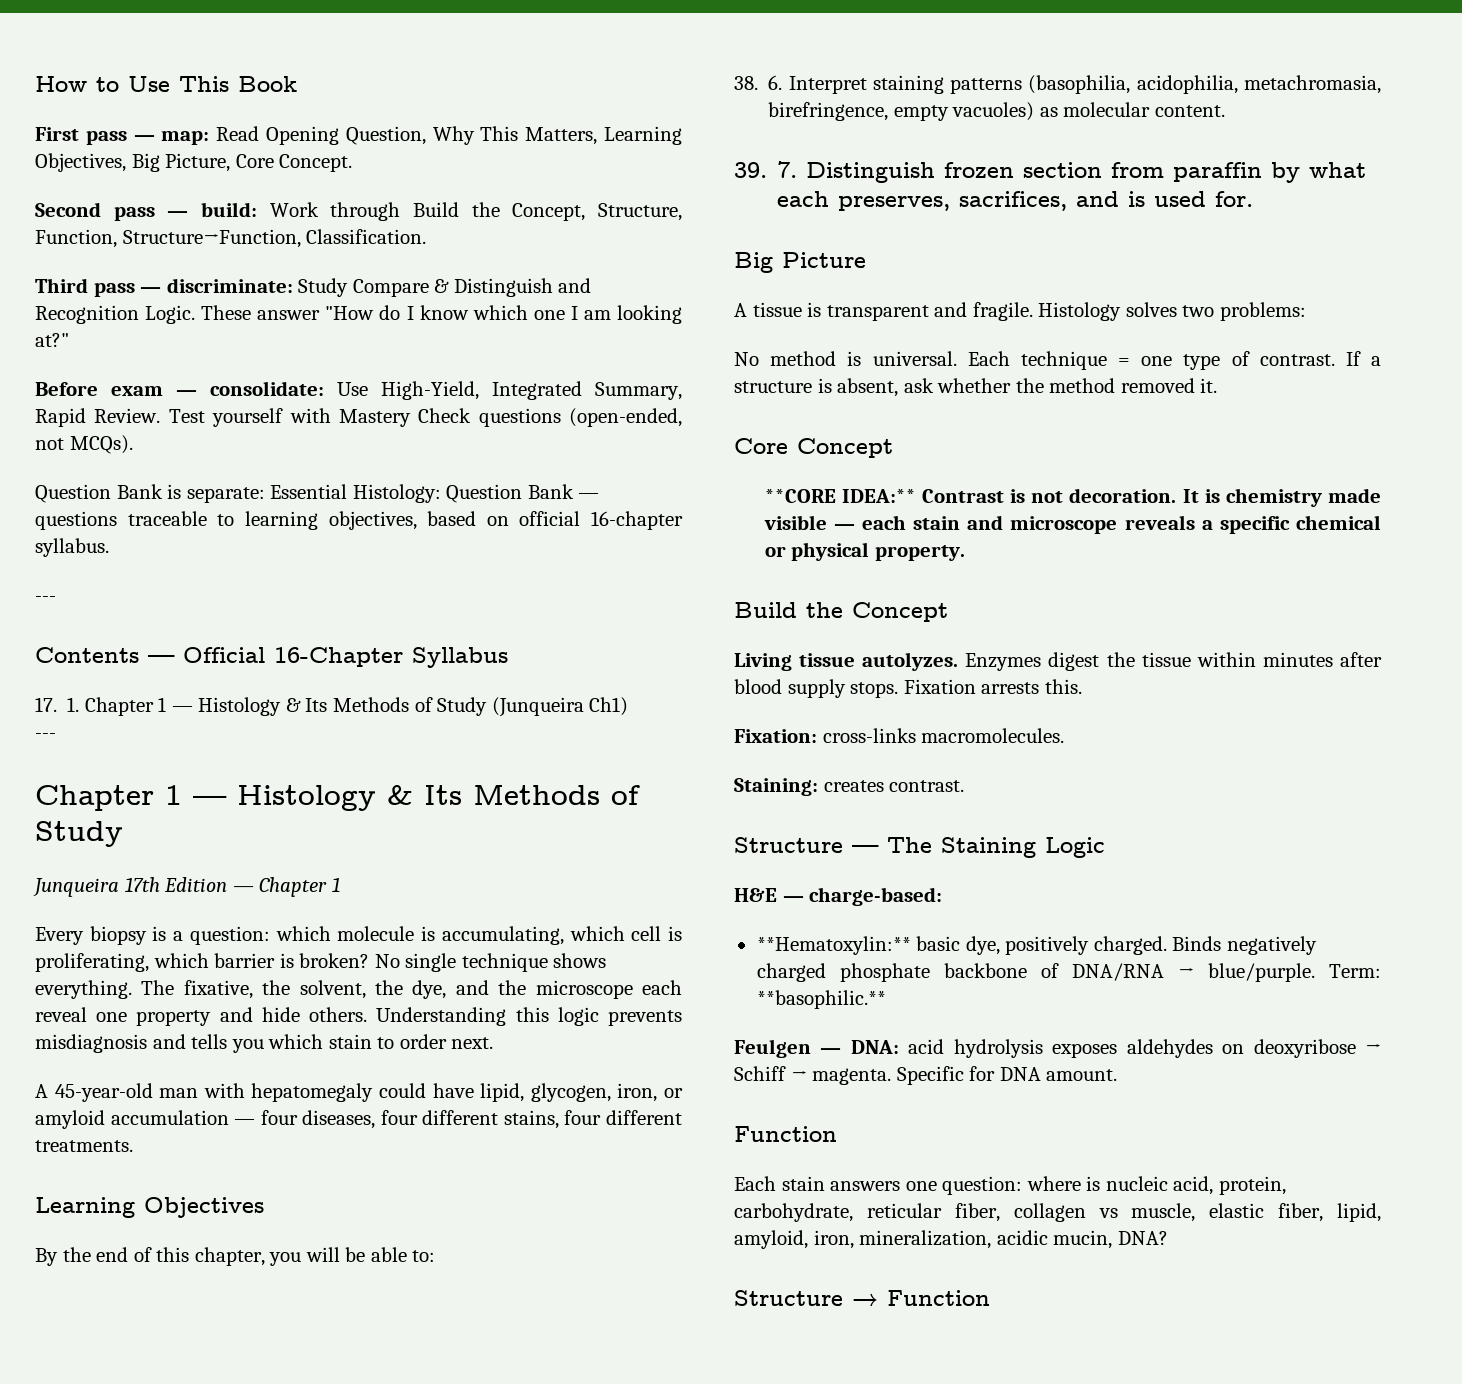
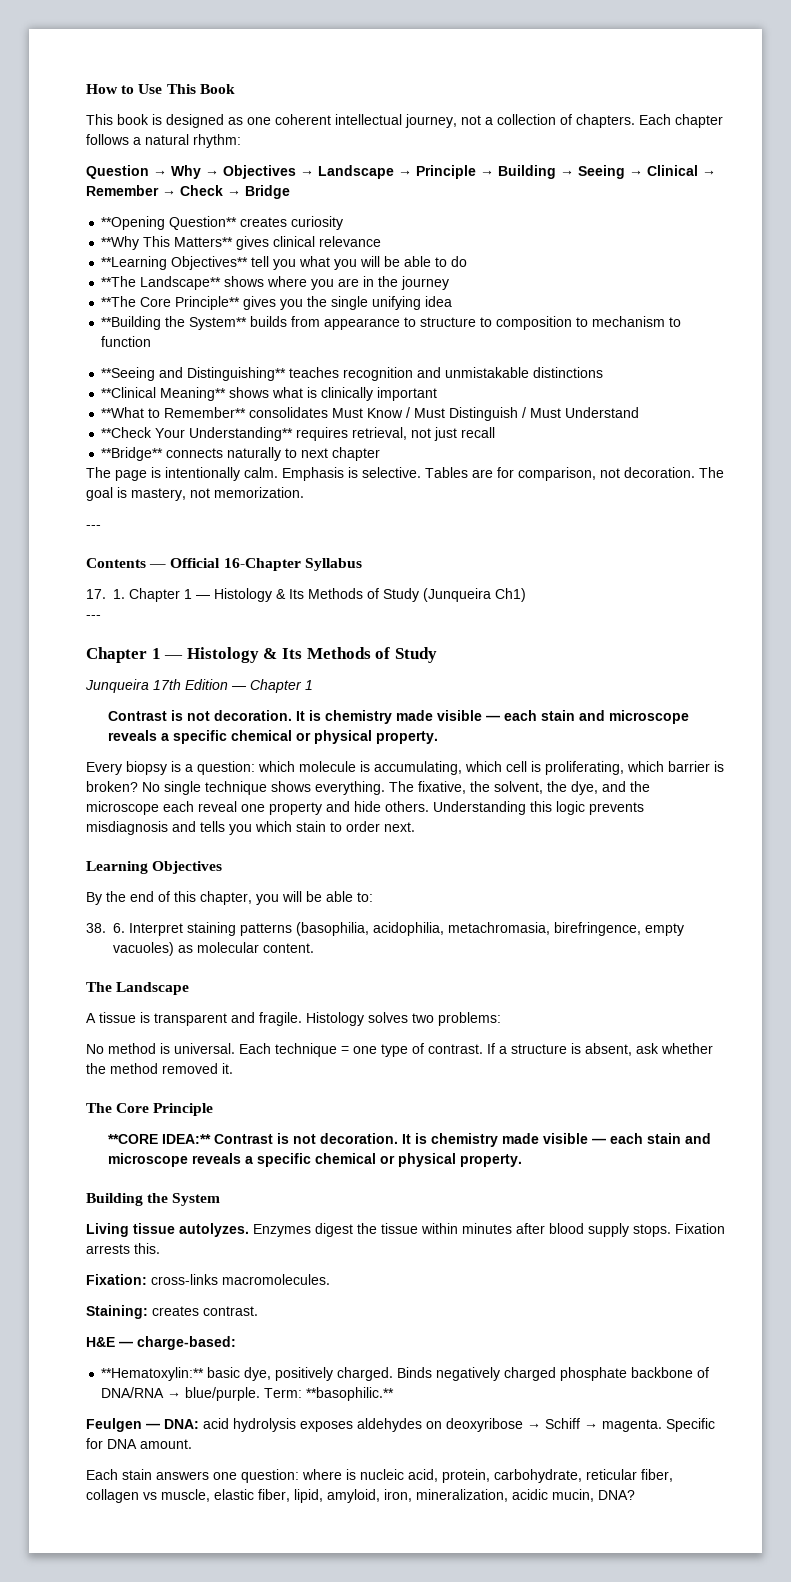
- First pass — map: Read Opening Question, Why This Matters, Learning Objectives, Big Picture, Core Concept.
- Second pass — build: Work through Build the Concept, Structure, Function, Structure→Function, Classification.
- Third pass — discriminate: Study Compare & Distinguish and Recognition Logic. These answer "How do I know which one I am looking at?"
- Before exam — consolidate: Use High-Yield, Integrated Summary, Rapid Review. Test yourself with Mastery Check questions (open-ended, not MCQs).
- Question Bank is separate: Essential Histology: Question Bank — questions traceable to learning objectives, based on official 16-chapter syllabus.
+ This book is designed as one coherent intellectual journey, not a collection of chapters. Each chapter follows a natural rhythm:
+ Question → Why → Objectives → Landscape → Principle → Building → Seeing → Clinical → Remember → Check → Bridge
+ **Opening Question** creates curiosity
+ **Why This Matters** gives clinical relevance
+ **Learning Objectives** tell you what you will be able to do
+ **The Landscape** shows where you are in the journey
+ **The Core Principle** gives you the single unifying idea
+ **Building the System** builds from appearance to structure to composition to mechanism to function
+ **Seeing and Distinguishing** teaches recognition and unmistakable distinctions
+ **Clinical Meaning** shows what is clinically important
+ **What to Remember** consolidates Must Know / Must Distinguish / Must Understand
+ **Check Your Understanding** requires retrieval, not just recall
+ **Bridge** connects naturally to next chapter
+ The page is intentionally calm. Emphasis is selective. Tables are for comparison, not decoration. The goal is mastery, not memorization.
  Junqueira 17th Edition — Chapter 1
+ Contrast is not decoration. It is chemistry made visible — each stain and microscope reveals a specific chemical or physical property.
- A 45-year-old man with hepatomegaly could have lipid, glycogen, iron, or amyloid accumulation — four diseases, four different stains, four different treatments.
- 39. 7. Distinguish frozen section from paraffin by what each preserves, sacrifices, and is used for.
- Big Picture
+ The Landscape
- Core Concept
+ The Core Principle
- Build the Concept
+ Building the System
- Structure — The Staining Logic
  Specific for DNA amount.
- Function
- Structure → Function

